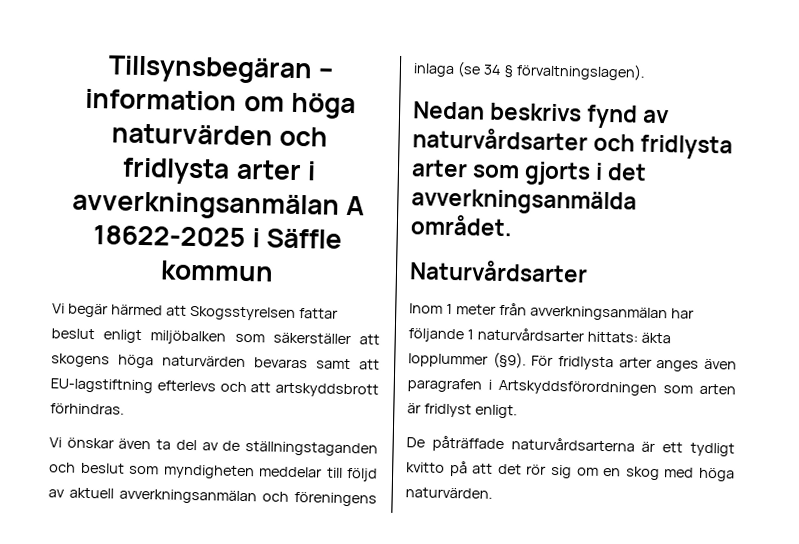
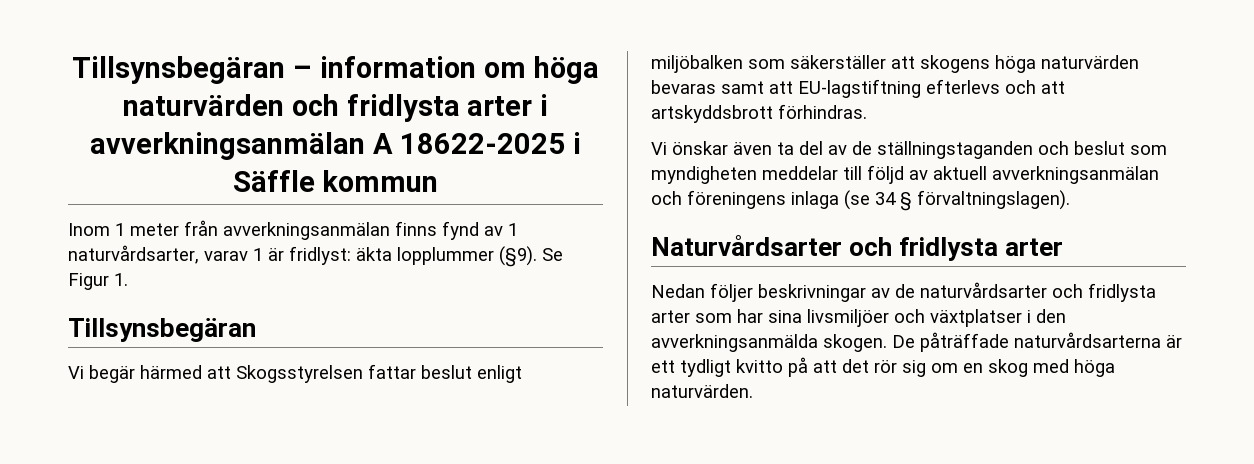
+ Inom 1 meter från avverkningsanmälan finns fynd av 1 naturvårdsarter, varav 1 är fridlyst: äkta lopplummer (§9). Se Figur 1.
+ Tillsynsbegäran
- Nedan beskrivs fynd av naturvårdsarter och fridlysta arter som gjorts i det avverkningsanmälda området.
- Naturvårdsarter
- Inom 1 meter från avverkningsanmälan har följande 1 naturvårdsarter hittats: äkta lopplummer (§9). För fridlysta arter anges även paragrafen i Artskyddsförordningen som arten är fridlyst enligt.
- De påträffade naturvårdsarterna är ett tydligt kvitto på att det rör sig om en skog med höga naturvärden.
+ Naturvårdsarter och fridlysta arter
+ Nedan följer beskrivningar av de naturvårdsarter och fridlysta arter som har sina livsmiljöer och växtplatser i den avverkningsanmälda skogen. De påträffade naturvårdsarterna är ett tydligt kvitto på att det rör sig om en skog med höga naturvärden.

